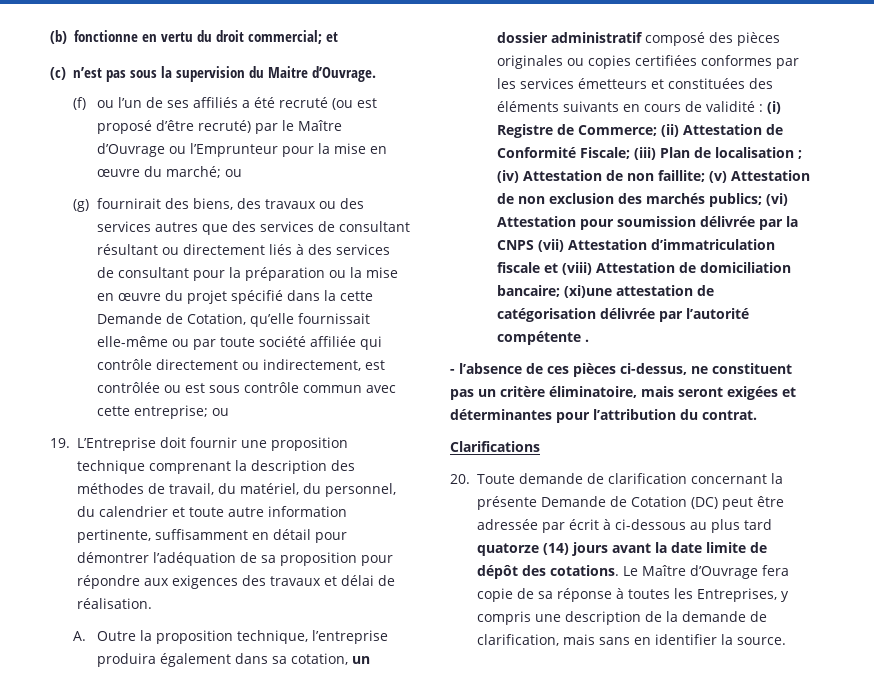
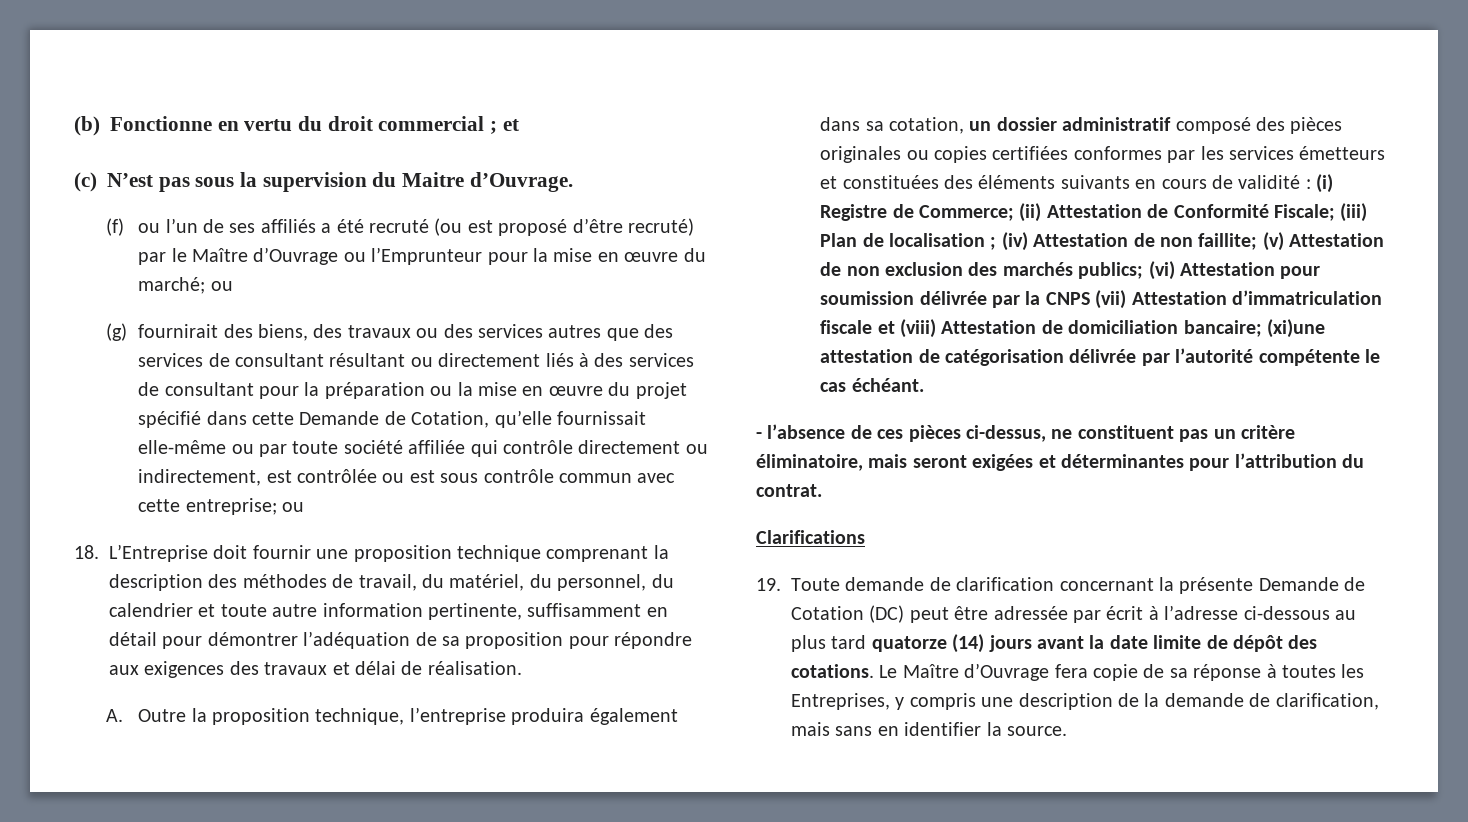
- (b) fonctionne en vertu du droit commercial; et
+ (b) Fonctionne en vertu du droit commercial ; et
- (c) n’est pas sous la supervision du Maitre d’Ouvrage.
+ (c) N’est pas sous la supervision du Maitre d’Ouvrage.
- (g) fournirait des biens, des travaux ou des services autres que des services de consultant résultant ou directement liés à des services de consultant pour la préparation ou la mise en œuvre du projet spécifié dans la cette Demande de Cotation, qu’elle fournissait elle-même ou par toute société affiliée qui contrôle directement ou indirectement, est contrôlée ou est sous contrôle commun avec cette entreprise;
+ (g) fournirait des biens, des travaux ou des services autres que des services de consultant résultant ou directement liés à des services de consultant pour la préparation ou la mise en œuvre du projet spécifié dans cette Demande de Cotation, qu’elle fournissait elle-même ou par toute société affiliée qui contrôle directement ou indirectement, est contrôlée ou est sous contrôle commun avec cette entreprise;
- 19. L’Entreprise doit fournir une proposition technique comprenant la description des méthodes de travail, du matériel, du personnel, du calendrier et toute autre information pertinente, suffisamment en détail pour démontrer l’adéquation de sa proposition pour répondre aux exigences des travaux et délai de réalisation.
+ 18. L’Entreprise doit fournir une proposition technique comprenant la description des méthodes de travail, du matériel, du personnel, du calendrier et toute autre information pertinente, suffisamment en détail pour démontrer l’adéquation de sa proposition pour répondre aux exigences des travaux et délai de réalisation.
- (xi)une attestation de catégorisation délivrée par l’autorité compétente .
+ (xi)une attestation de catégorisation délivrée par l’autorité compétente le cas échéant.
- 20. Toute demande de clarification concernant la présente Demande de Cotation (DC) peut être adressée par écrit à ci-dessous au plus tard quatorze (14) jours avant la date limite de dépôt des cotations.
+ 19. Toute demande de clarification concernant la présente Demande de Cotation (DC) peut être adressée par écrit à l’adresse ci-dessous au plus tard quatorze (14) jours avant la date limite de dépôt des cotations.

